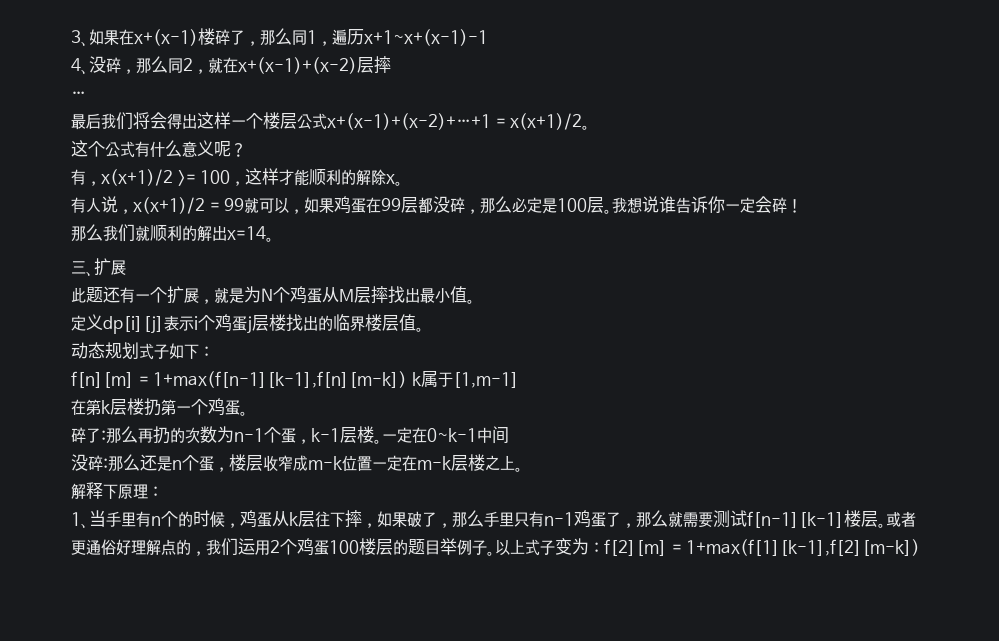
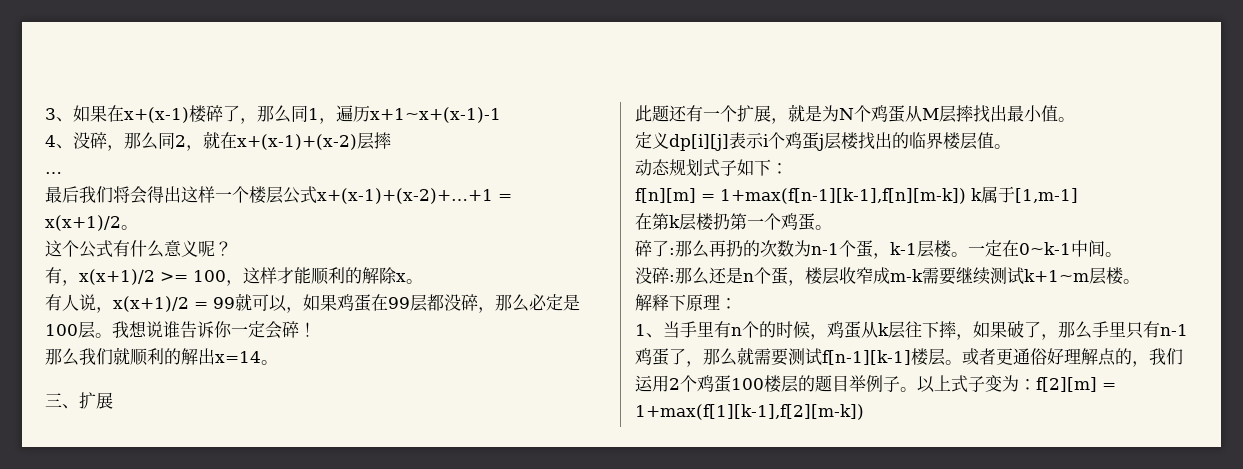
- 一定在0~k-1中间
+ 一定在0~k-1中间。
- 没碎:那么还是n个蛋，楼层收窄成m-k位置一定在m-k层楼之上。
+ 没碎:那么还是n个蛋，楼层收窄成m-k需要继续测试k+1~m层楼。

